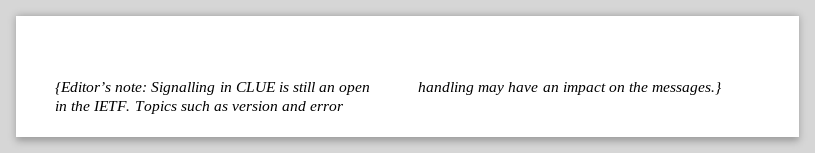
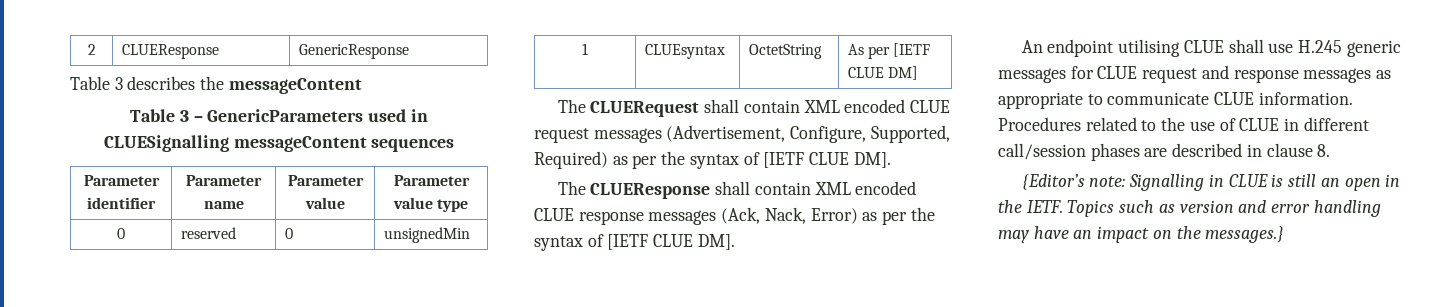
+ 2 | CLUEResponse | GenericResponse
+ Table 3 describes the messageContent
+ Table 3 – GenericParameters used in CLUESignalling messageContent sequences
+ Parameter identifier | Parameter name | Parameter value | Parameter value type
+ 0 | reserved | 0 | unsignedMin
+ 1 | CLUEsyntax | OctetString | As per [IETF CLUE DM]
+ The CLUERequest shall contain XML encoded CLUE request messages (Advertisement, Configure, Supported, Required) as per the syntax of [IETF CLUE DM].
+ The CLUEResponse shall contain XML encoded CLUE response messages (Ack, Nack, Error) as per the syntax of [IETF CLUE DM].
+ An endpoint utilising CLUE shall use H.245 generic messages for CLUE request and response messages as appropriate to communicate CLUE information. Procedures related to the use of CLUE in different call/session phases are described in clause 8.

